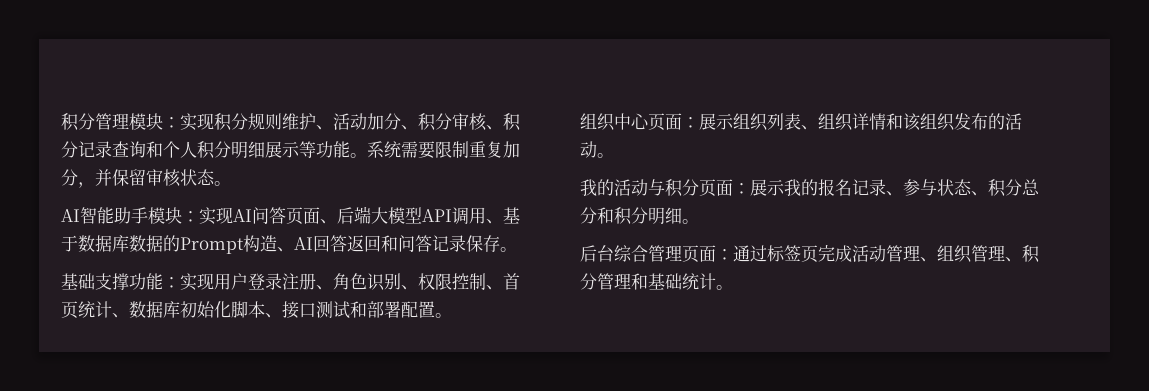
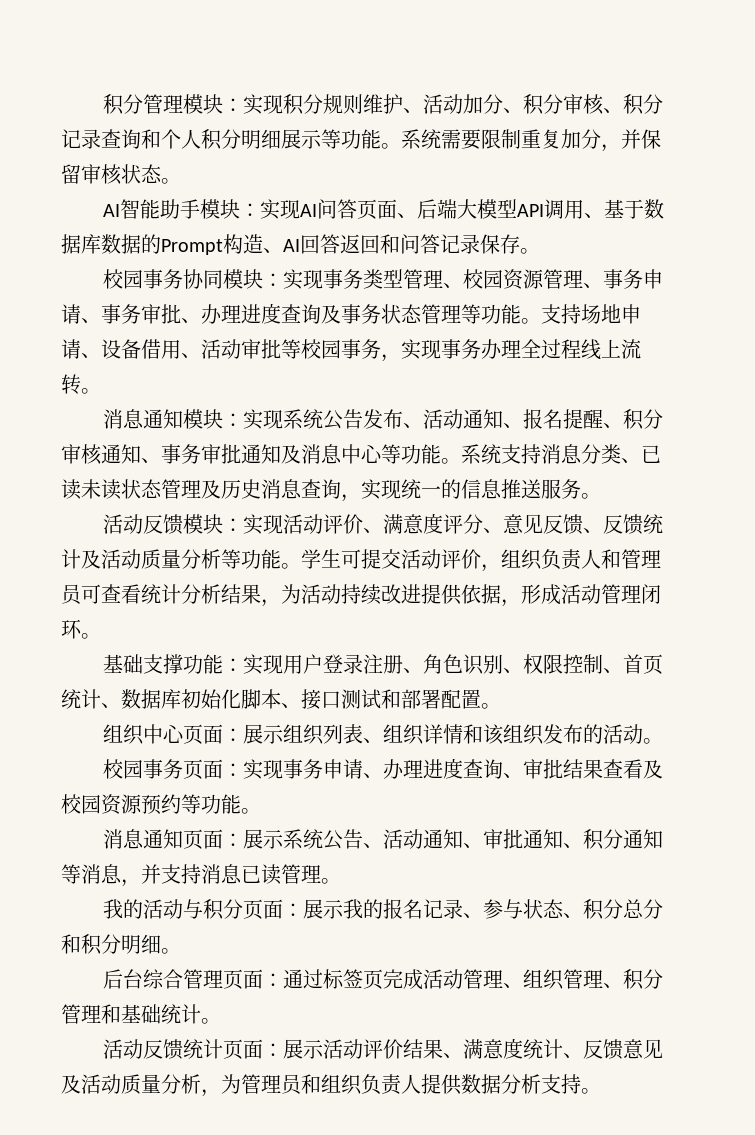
+ 校园事务协同模块：实现事务类型管理、校园资源管理、事务申请、事务审批、办理进度查询及事务状态管理等功能。支持场地申请、设备借用、活动审批等校园事务，实现事务办理全过程线上流转。
+ 消息通知模块：实现系统公告发布、活动通知、报名提醒、积分审核通知、事务审批通知及消息中心等功能。系统支持消息分类、已读未读状态管理及历史消息查询，实现统一的信息推送服务。
+ 活动反馈模块：实现活动评价、满意度评分、意见反馈、反馈统计及活动质量分析等功能。学生可提交活动评价，组织负责人和管理员可查看统计分析结果，为活动持续改进提供依据，形成活动管理闭环。
+ 校园事务页面：实现事务申请、办理进度查询、审批结果查看及校园资源预约等功能。
+ 消息通知页面：展示系统公告、活动通知、审批通知、积分通知等消息，并支持消息已读管理。
+ 活动反馈统计页面：展示活动评价结果、满意度统计、反馈意见及活动质量分析，为管理员和组织负责人提供数据分析支持。

